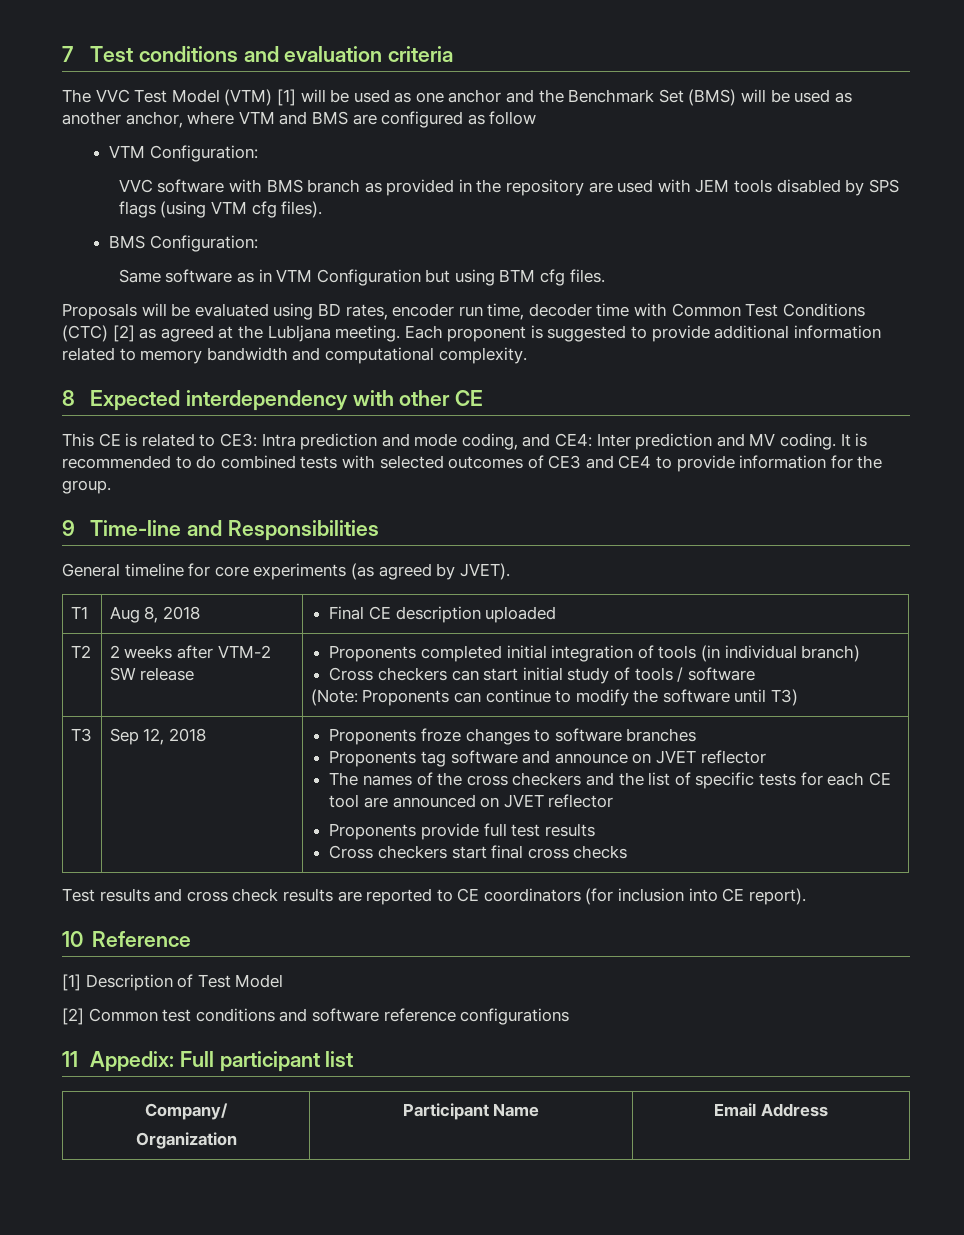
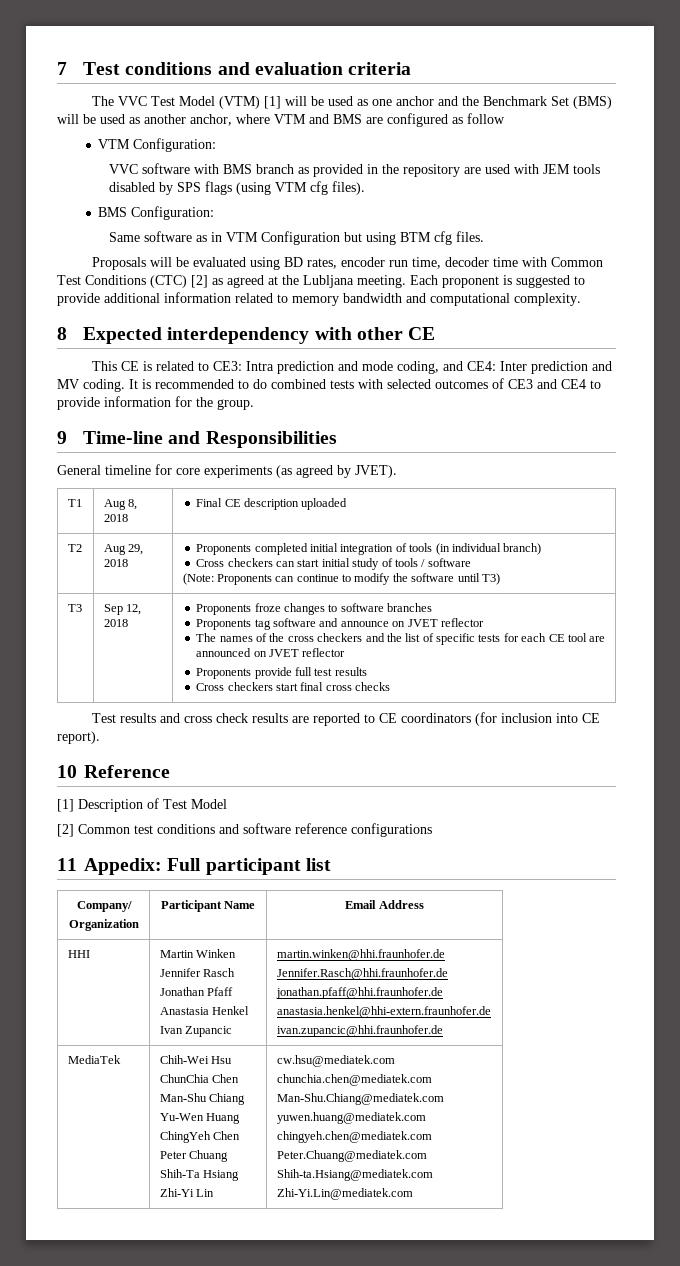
- T2 | 2 weeks after VTM-2 SW release | Proponents completed initial integration of tools (in individual branch)
+ T2 | Aug 29, 2018 | Proponents completed initial integration of tools (in individual branch)
+ HHI | Martin Winken
+ Jennifer Rasch
+ Jonathan Pfaff
+ Anastasia Henkel
+ Ivan Zupancic | martin.winken@hhi.fraunhofer.de
+ Jennifer.Rasch@hhi.fraunhofer.de
+ jonathan.pfaff@hhi.fraunhofer.de
+ anastasia.henkel@hhi-extern.fraunhofer.de
+ ivan.zupancic@hhi.fraunhofer.de
+ MediaTek | Chih-Wei Hsu
+ ChunChia Chen
+ Man-Shu Chiang
+ Yu-Wen Huang
+ ChingYeh Chen
+ Peter Chuang
+ Shih-Ta Hsiang
+ Zhi-Yi Lin | cw.hsu@mediatek.com
+ chunchia.chen@mediatek.com
+ Man-Shu.Chiang@mediatek.com
+ yuwen.huang@mediatek.com
+ chingyeh.chen@mediatek.com
+ Peter.Chuang@mediatek.com
+ Shih-ta.Hsiang@mediatek.com
+ Zhi-Yi.Lin@mediatek.com

